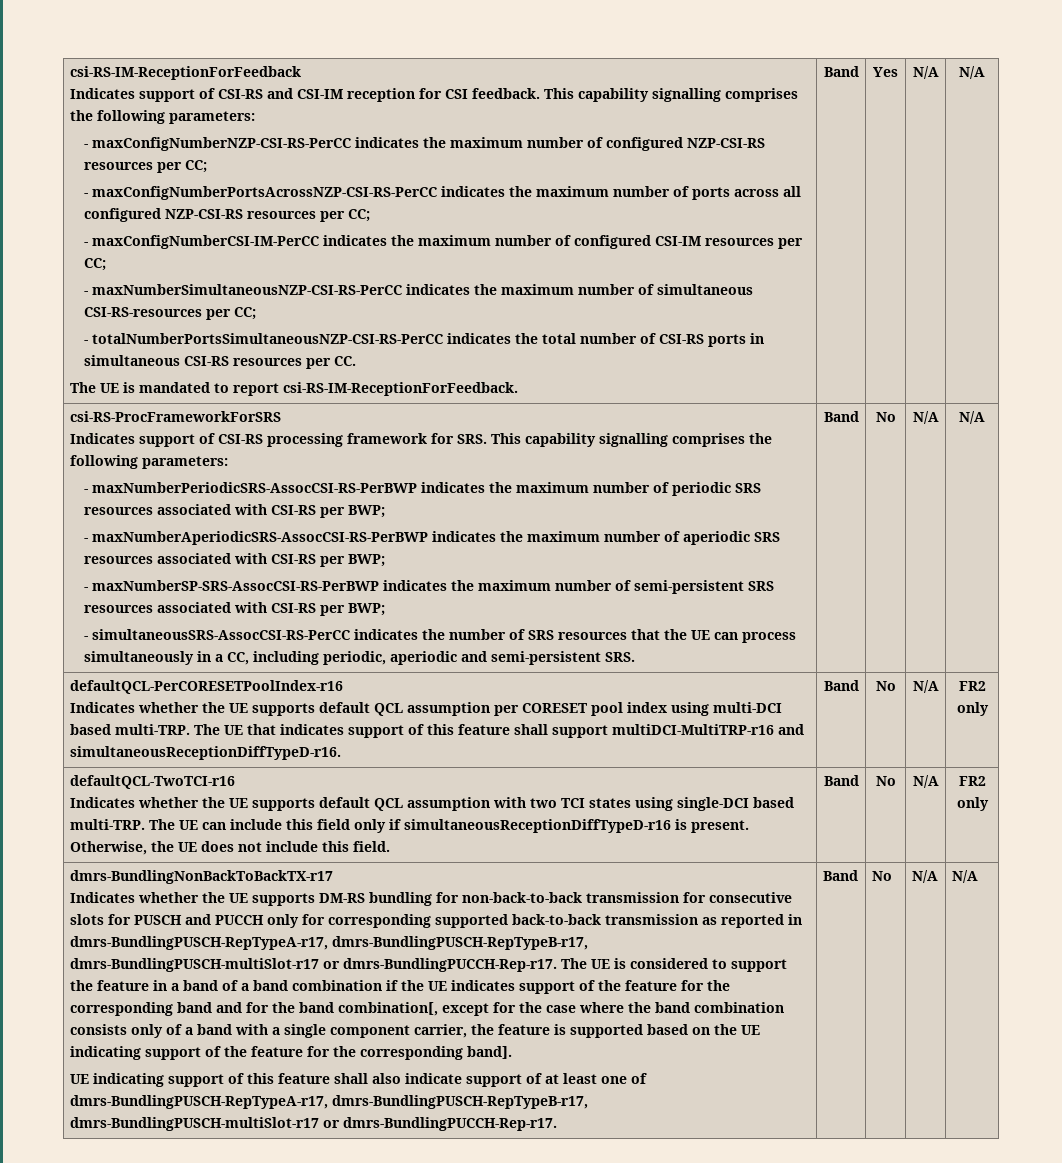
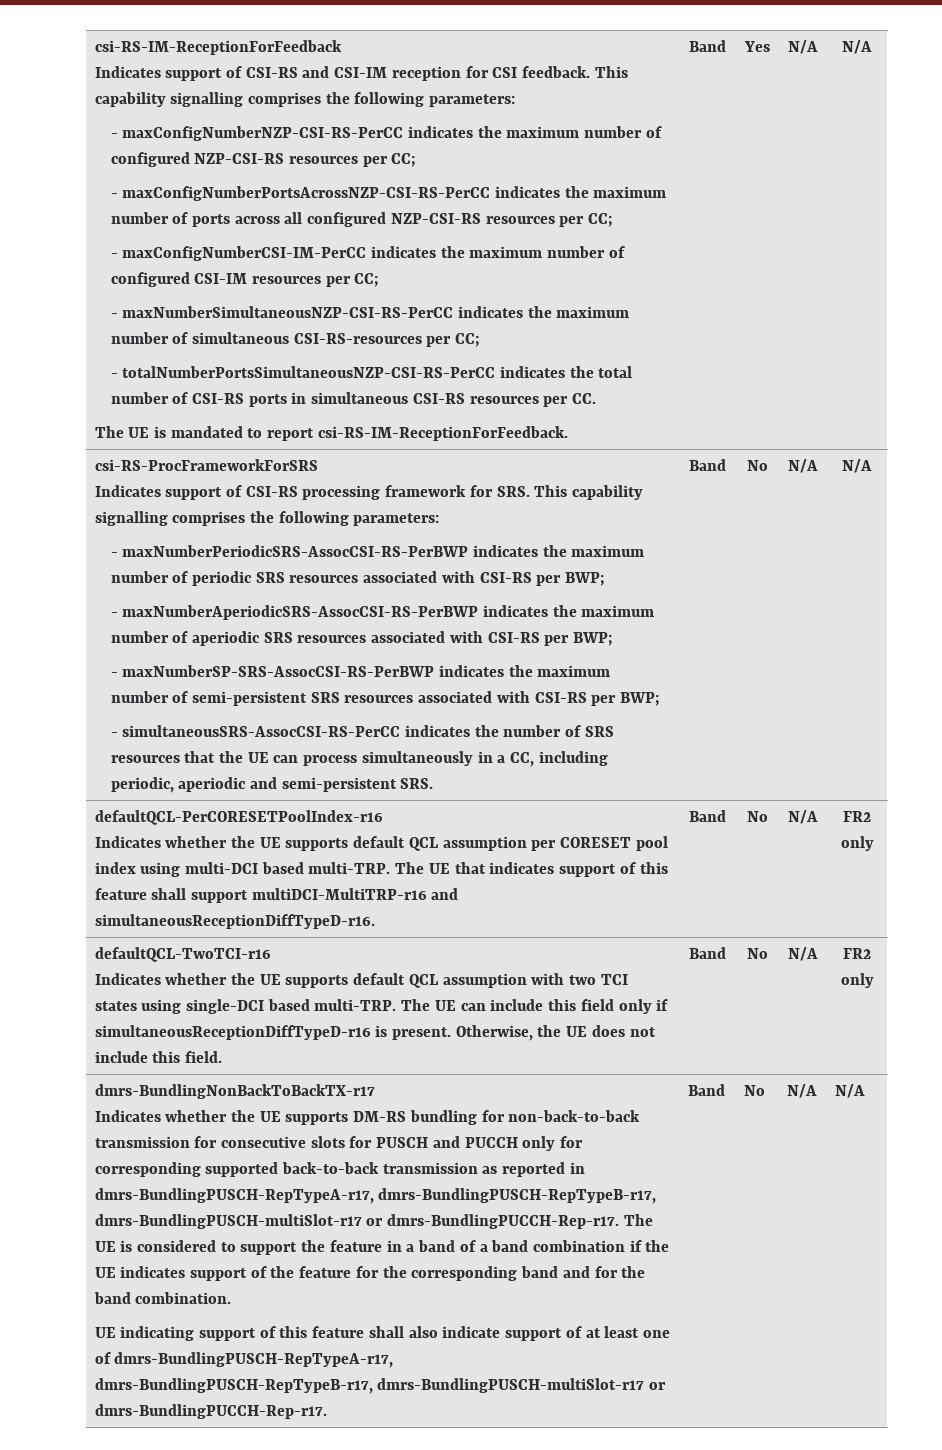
- The UE is considered to support the feature in a band of a band combination if the UE indicates support of the feature for the corresponding band and for the band combination[, except for the case where the band combination consists only of a band with a single component carrier, the feature is supported based on the UE indicating support of the feature for the corresponding band].
+ The UE is considered to support the feature in a band of a band combination if the UE indicates support of the feature for the corresponding band and for the band combination.

